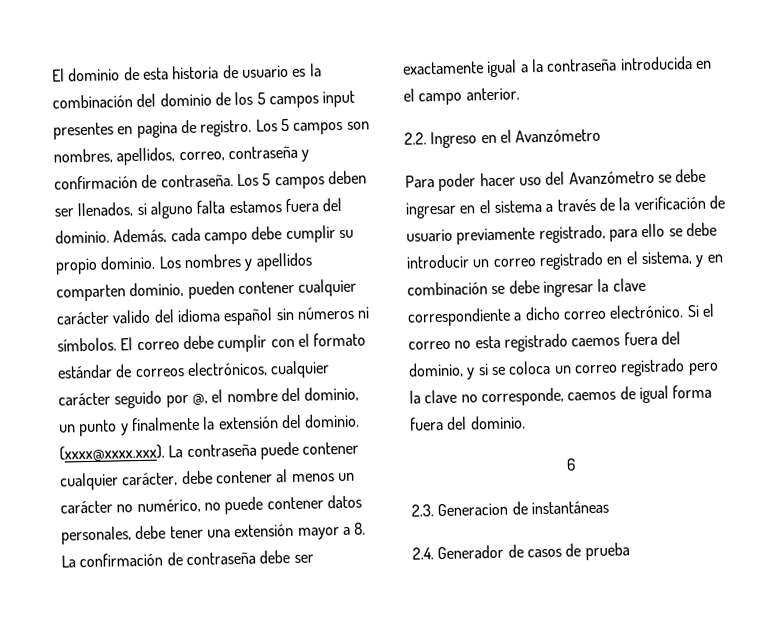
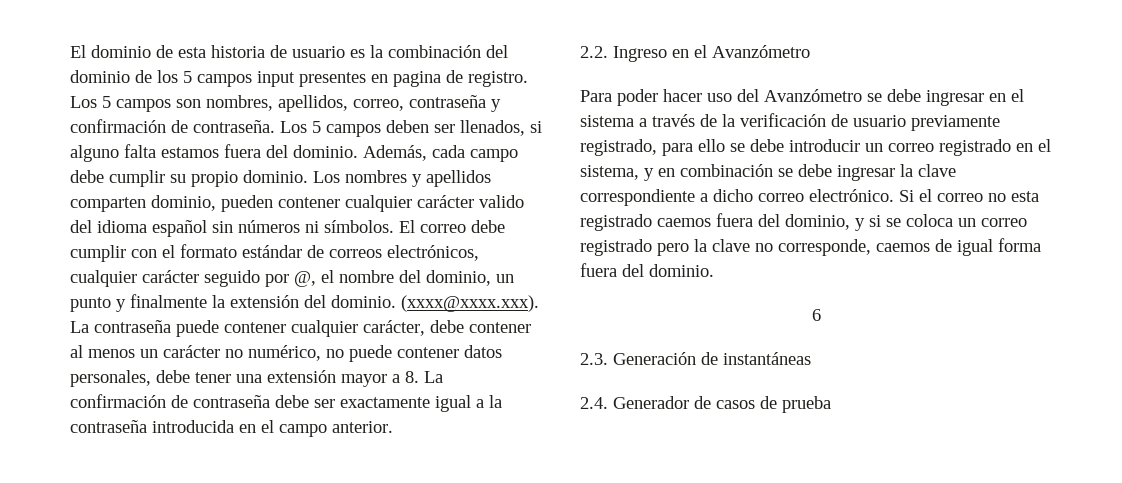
- 2.3. Generacion de instantáneas
+ 2.3. Generación de instantáneas

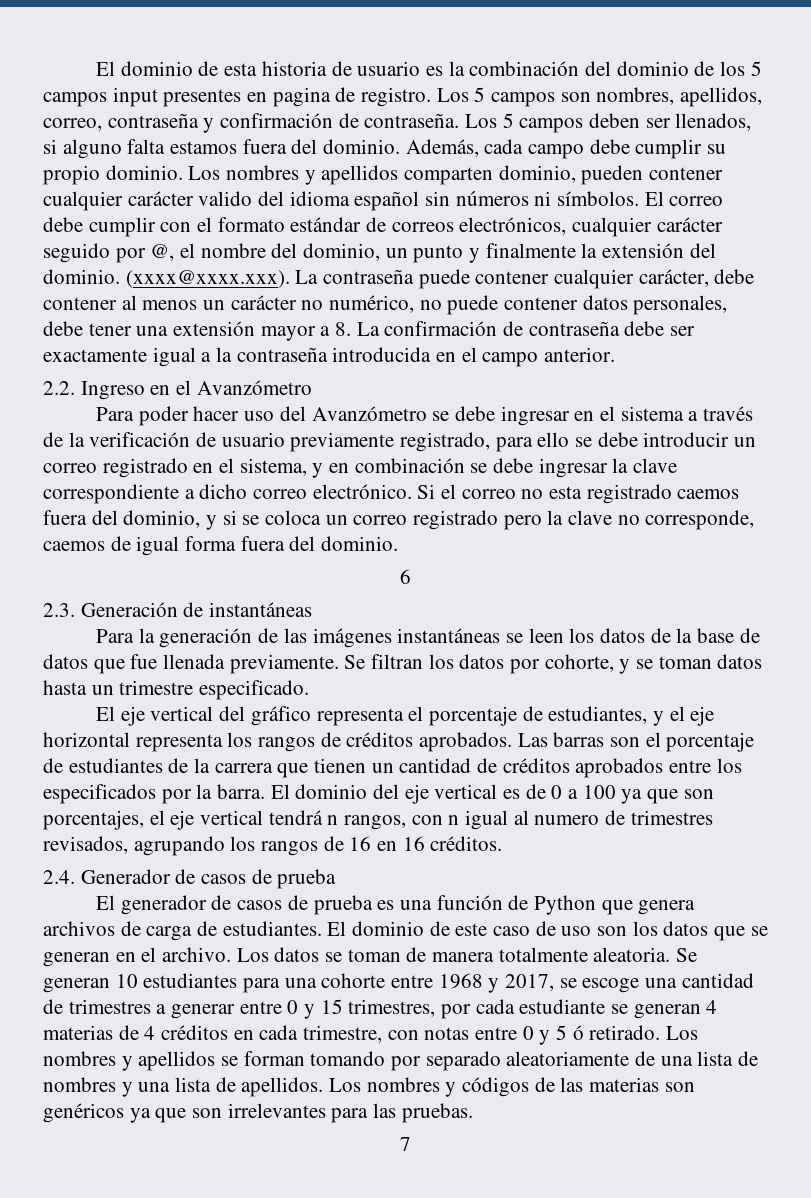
+ Para la generación de las imágenes instantáneas se leen los datos de la base de datos que fue llenada previamente. Se filtran los datos por cohorte, y se toman datos hasta un trimestre especificado.
+ El eje vertical del gráfico representa el porcentaje de estudiantes, y el eje horizontal representa los rangos de créditos aprobados. Las barras son el porcentaje de estudiantes de la carrera que tienen un cantidad de créditos aprobados entre los especificados por la barra. El dominio del eje vertical es de 0 a 100 ya que son porcentajes, el eje vertical tendrá n rangos, con n igual al numero de trimestres revisados, agrupando los rangos de 16 en 16 créditos.
+ El generador de casos de prueba es una función de Python que genera archivos de carga de estudiantes. El dominio de este caso de uso son los datos que se generan en el archivo. Los datos se toman de manera totalmente aleatoria. Se generan 10 estudiantes para una cohorte entre 1968 y 2017, se escoge una cantidad de trimestres a generar entre 0 y 15 trimestres, por cada estudiante se generan 4 materias de 4 créditos en cada trimestre, con notas entre 0 y 5 ó retirado. Los nombres y apellidos se forman tomando por separado aleatoriamente de una lista de nombres y una lista de apellidos. Los nombres y códigos de las materias son genéricos ya que son irrelevantes para las pruebas.
+ 7

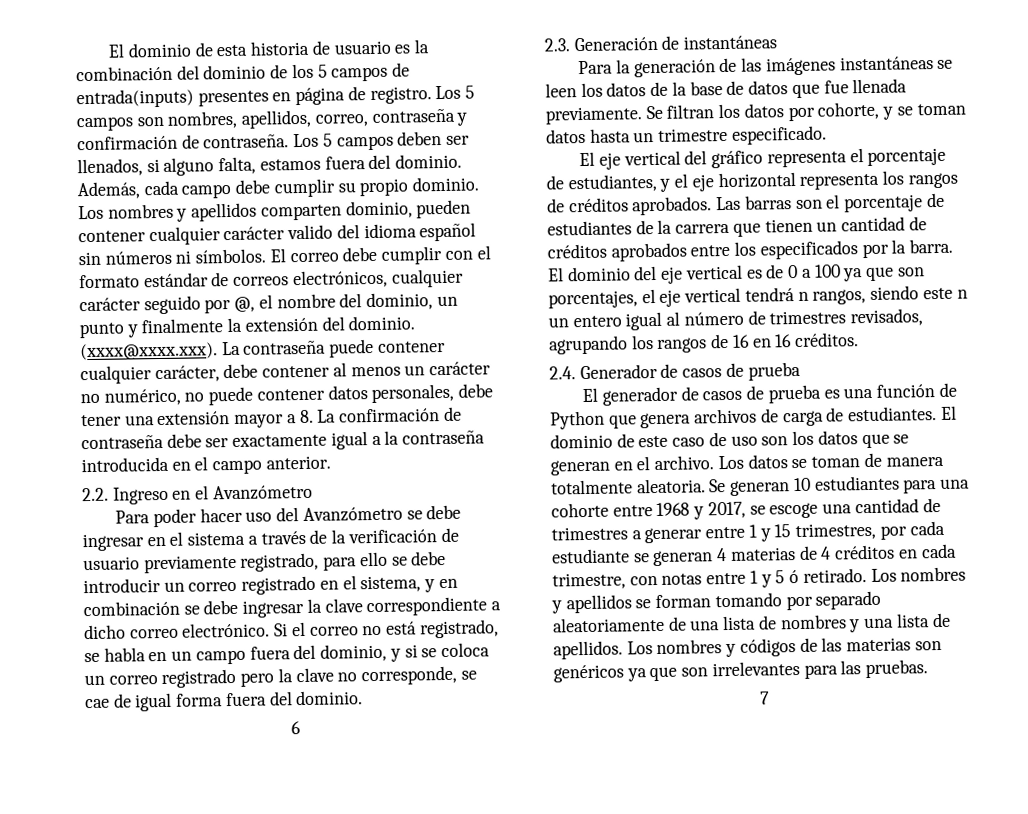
- El dominio de esta historia de usuario es la combinación del dominio de los 5 campos input presentes en pagina de registro.
+ El dominio de esta historia de usuario es la combinación del dominio de los 5 campos de entrada(inputs) presentes en página de registro.
- Los 5 campos deben ser llenados, si alguno falta estamos fuera del dominio.
+ Los 5 campos deben ser llenados, si alguno falta, estamos fuera del dominio.
- Si el correo no esta registrado caemos fuera del dominio, y si se coloca un correo registrado pero la clave no corresponde, caemos de igual forma fuera del dominio.
+ Si el correo no está registrado, se habla en un campo fuera del dominio, y si se coloca un correo registrado pero la clave no corresponde, se cae de igual forma fuera del dominio.
- El dominio del eje vertical es de 0 a 100 ya que son porcentajes, el eje vertical tendrá n rangos, con n igual al numero de trimestres revisados, agrupando los rangos de 16 en 16 créditos.
+ El dominio del eje vertical es de 0 a 100 ya que son porcentajes, el eje vertical tendrá n rangos, siendo este n un entero igual al número de trimestres revisados, agrupando los rangos de 16 en 16 créditos.
- Se generan 10 estudiantes para una cohorte entre 1968 y 2017, se escoge una cantidad de trimestres a generar entre 0 y 15 trimestres, por cada estudiante se generan 4 materias de 4 créditos en cada trimestre, con notas entre 0 y 5 ó retirado.
+ Se generan 10 estudiantes para una cohorte entre 1968 y 2017, se escoge una cantidad de trimestres a generar entre 1 y 15 trimestres, por cada estudiante se generan 4 materias de 4 créditos en cada trimestre, con notas entre 1 y 5 ó retirado.

